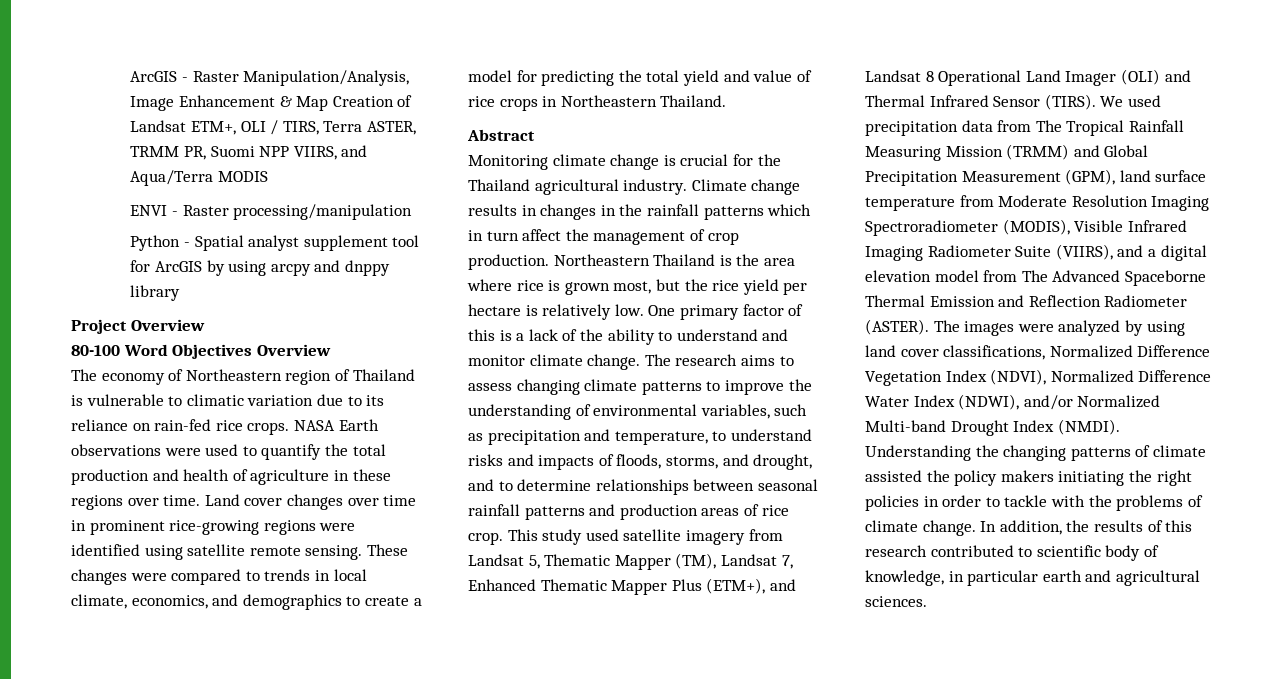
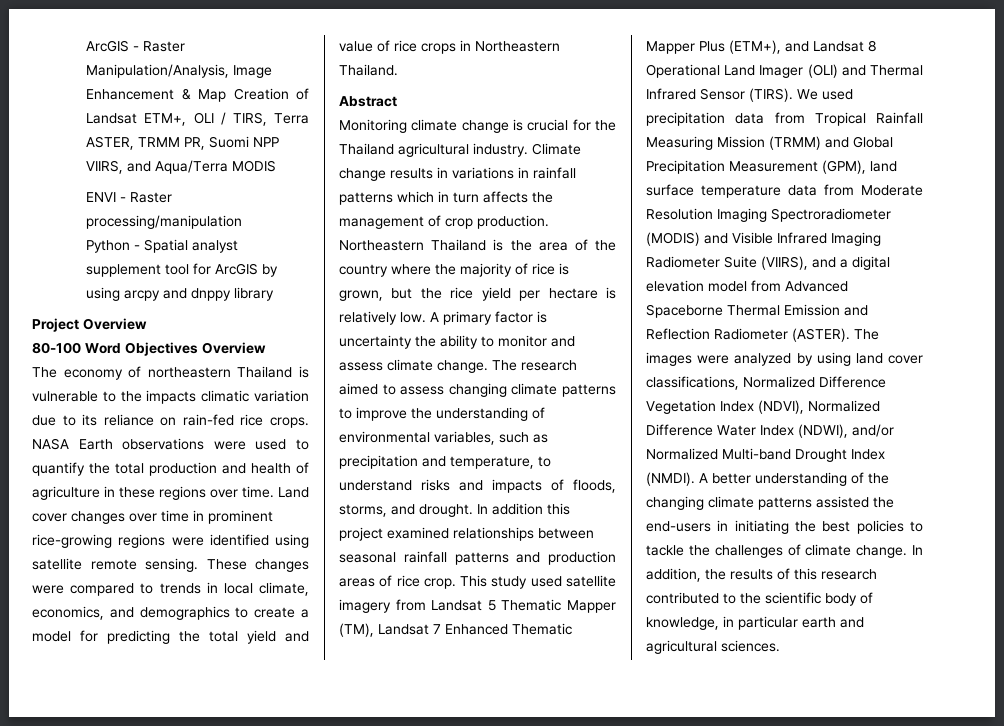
- The economy of Northeastern region of Thailand is vulnerable to climatic variation due to its reliance on rain-fed rice crops.
+ The economy of northeastern Thailand is vulnerable to the impacts climatic variation due to its reliance on rain-fed rice crops.
- Climate change results in changes in the rainfall patterns which in turn affect the management of crop production.
+ Climate change results in variations in rainfall patterns which in turn affects the management of crop production.
- Northeastern Thailand is the area where rice is grown most, but the rice yield per hectare is relatively low.
+ Northeastern Thailand is the area of the country where the majority of rice is grown, but the rice yield per hectare is relatively low.
- One primary factor of this is a lack of the ability to understand and monitor climate change.
+ A primary factor is uncertainty the ability to monitor and assess climate change.
- The research aims to assess changing climate patterns to improve the understanding of environmental variables, such as precipitation and temperature, to understand risks and impacts of floods, storms, and drought, and to determine relationships between seasonal rainfall patterns and production areas of rice crop.
+ The research aimed to assess changing climate patterns to improve the understanding of environmental variables, such as precipitation and temperature, to understand risks and impacts of floods, storms, and drought. In addition this project examined relationships between seasonal rainfall patterns and production areas of rice crop.
- This study used satellite imagery from Landsat 5, Thematic Mapper (TM), Landsat 7, Enhanced Thematic Mapper Plus (ETM+), and Landsat 8 Operational Land Imager (OLI) and Thermal Infrared Sensor (TIRS).
+ This study used satellite imagery from Landsat 5 Thematic Mapper (TM), Landsat 7 Enhanced Thematic Mapper Plus (ETM+), and Landsat 8 Operational Land Imager (OLI) and Thermal Infrared Sensor (TIRS).
- We used precipitation data from The Tropical Rainfall Measuring Mission (TRMM) and Global Precipitation Measurement (GPM), land surface temperature from Moderate Resolution Imaging Spectroradiometer (MODIS), Visible Infrared Imaging Radiometer Suite (VIIRS), and a digital elevation model from The Advanced Spaceborne Thermal Emission and Reflection Radiometer (ASTER).
+ We used precipitation data from Tropical Rainfall Measuring Mission (TRMM) and Global Precipitation Measurement (GPM), land surface temperature data from Moderate Resolution Imaging Spectroradiometer (MODIS) and Visible Infrared Imaging Radiometer Suite (VIIRS), and a digital elevation model from Advanced Spaceborne Thermal Emission and Reflection Radiometer (ASTER).
- Understanding the changing patterns of climate assisted the policy makers initiating the right policies in order to tackle with the problems of climate change.
+ A better understanding of the changing climate patterns assisted the end-users in initiating the best policies to tackle the challenges of climate change.
- In addition, the results of this research contributed to scientific body of knowledge, in particular earth and agricultural sciences.
+ In addition, the results of this research contributed to the scientific body of knowledge, in particular earth and agricultural sciences.

